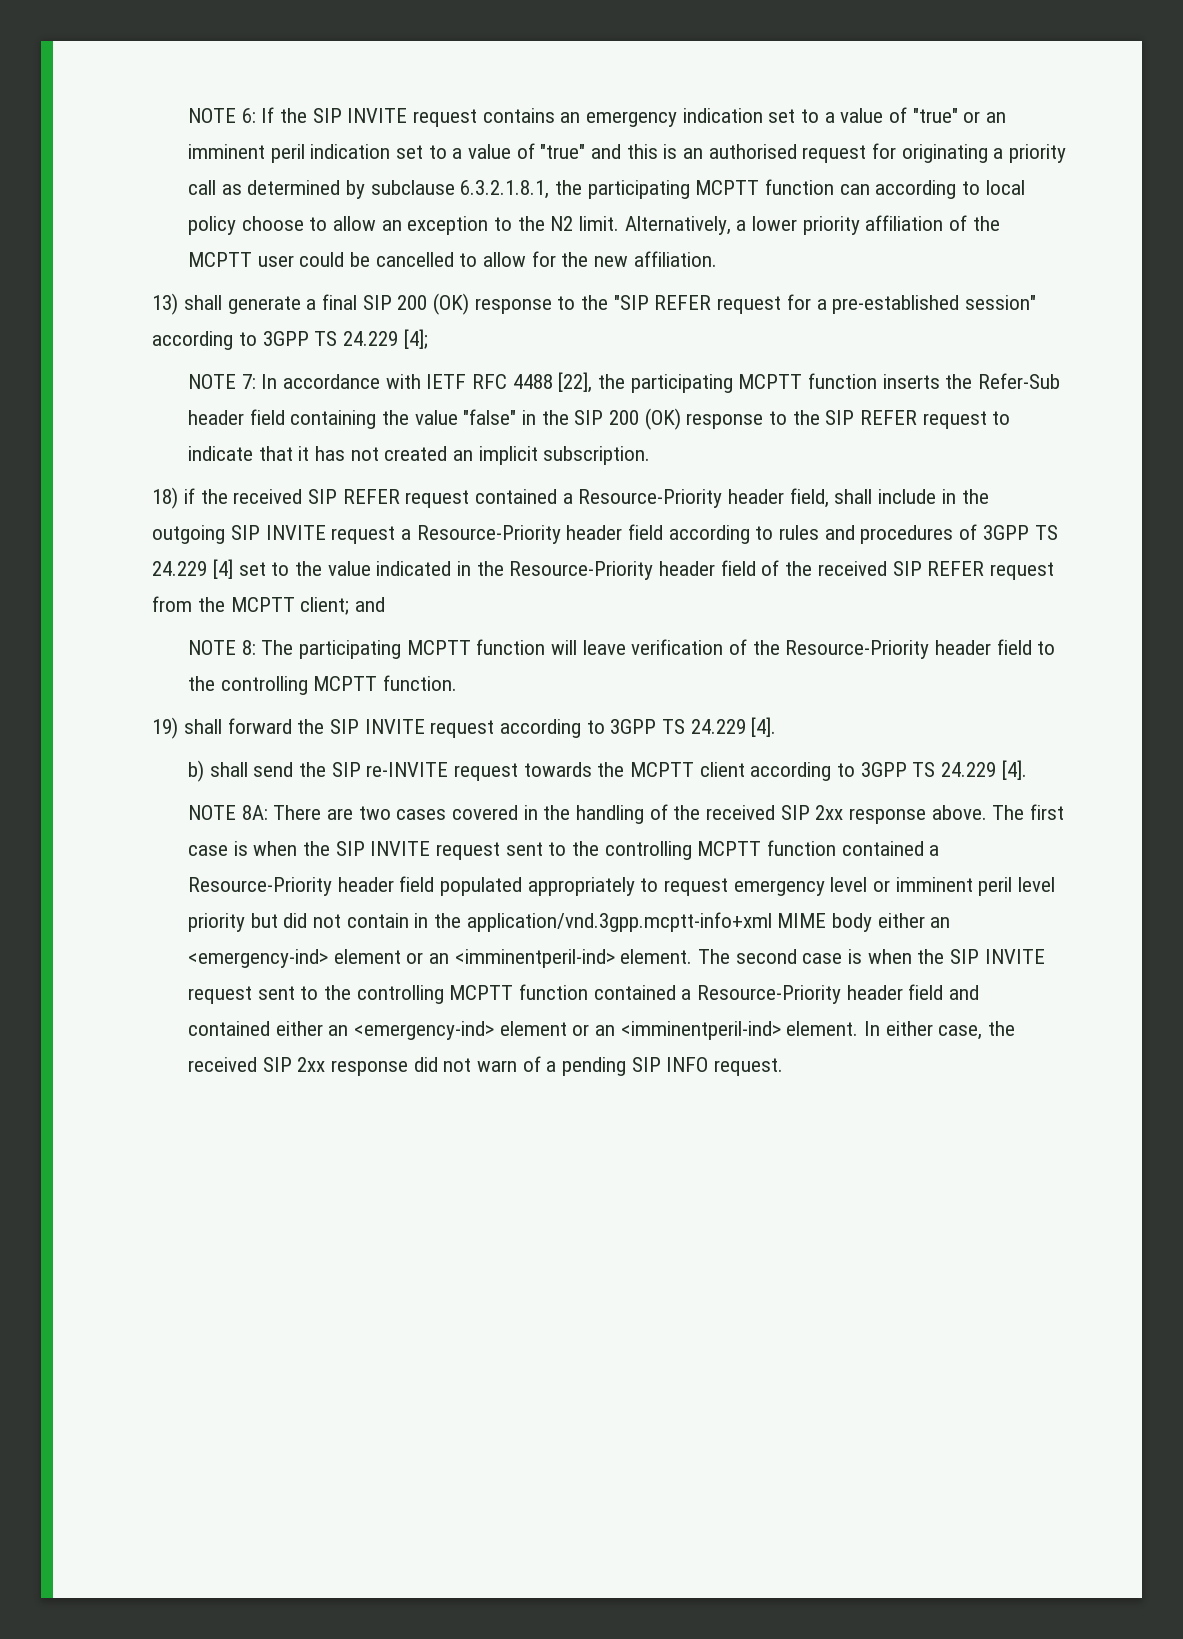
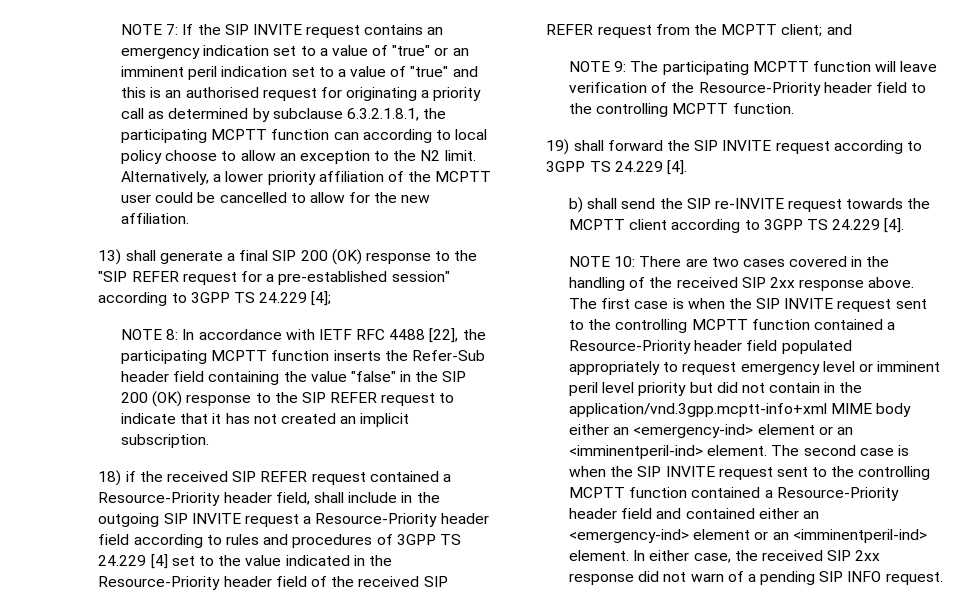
- NOTE 6: If the SIP INVITE request contains an emergency indication set to a value of "true" or an imminent peril indication set to a value of "true" and this is an authorised request for originating a priority call as determined by subclause 6.3.2.1.8.1, the participating MCPTT function can according to local policy choose to allow an exception to the N2 limit.
+ NOTE 7: If the SIP INVITE request contains an emergency indication set to a value of "true" or an imminent peril indication set to a value of "true" and this is an authorised request for originating a priority call as determined by subclause 6.3.2.1.8.1, the participating MCPTT function can according to local policy choose to allow an exception to the N2 limit.
- NOTE 7: In accordance with IETF RFC 4488 [22], the participating MCPTT function inserts the Refer-Sub header field containing the value "false" in the SIP 200 (OK) response to the SIP REFER request to indicate that it has not created an implicit subscription.
+ NOTE 8: In accordance with IETF RFC 4488 [22], the participating MCPTT function inserts the Refer-Sub header field containing the value "false" in the SIP 200 (OK) response to the SIP REFER request to indicate that it has not created an implicit subscription.
- NOTE 8: The participating MCPTT function will leave verification of the Resource-Priority header field to the controlling MCPTT function.
+ NOTE 9: The participating MCPTT function will leave verification of the Resource-Priority header field to the controlling MCPTT function.
- NOTE 8A: There are two cases covered in the handling of the received SIP 2xx response above.
+ NOTE 10: There are two cases covered in the handling of the received SIP 2xx response above.

